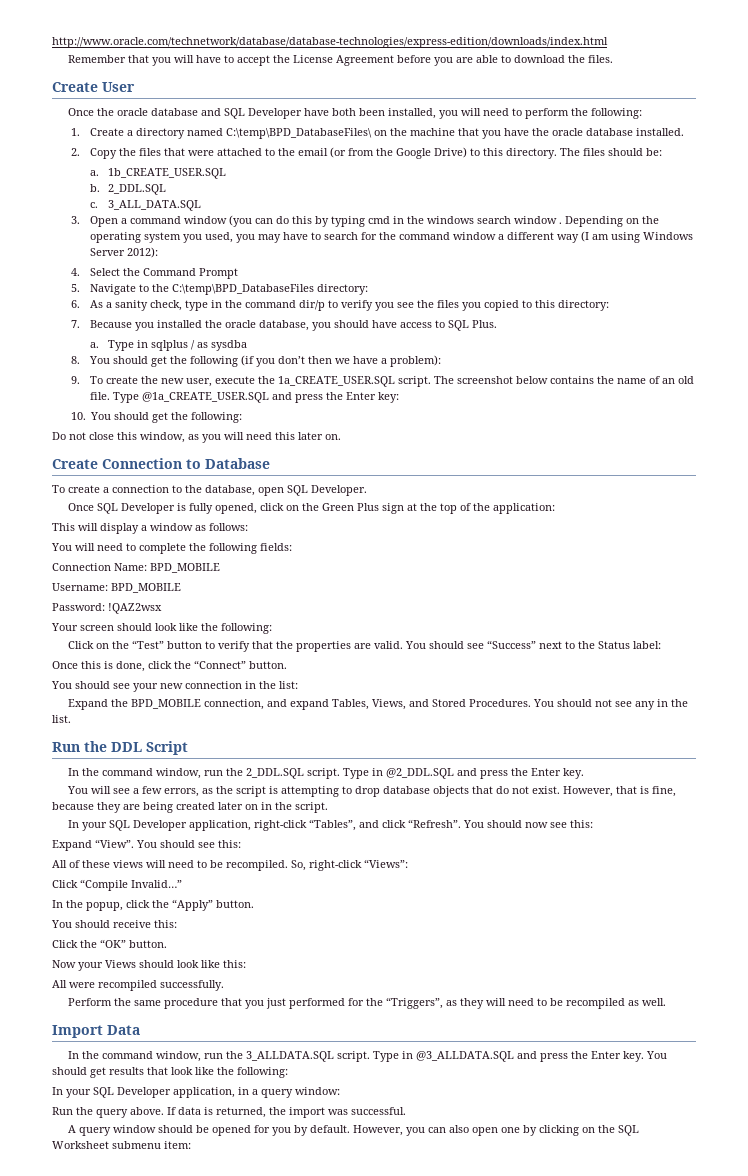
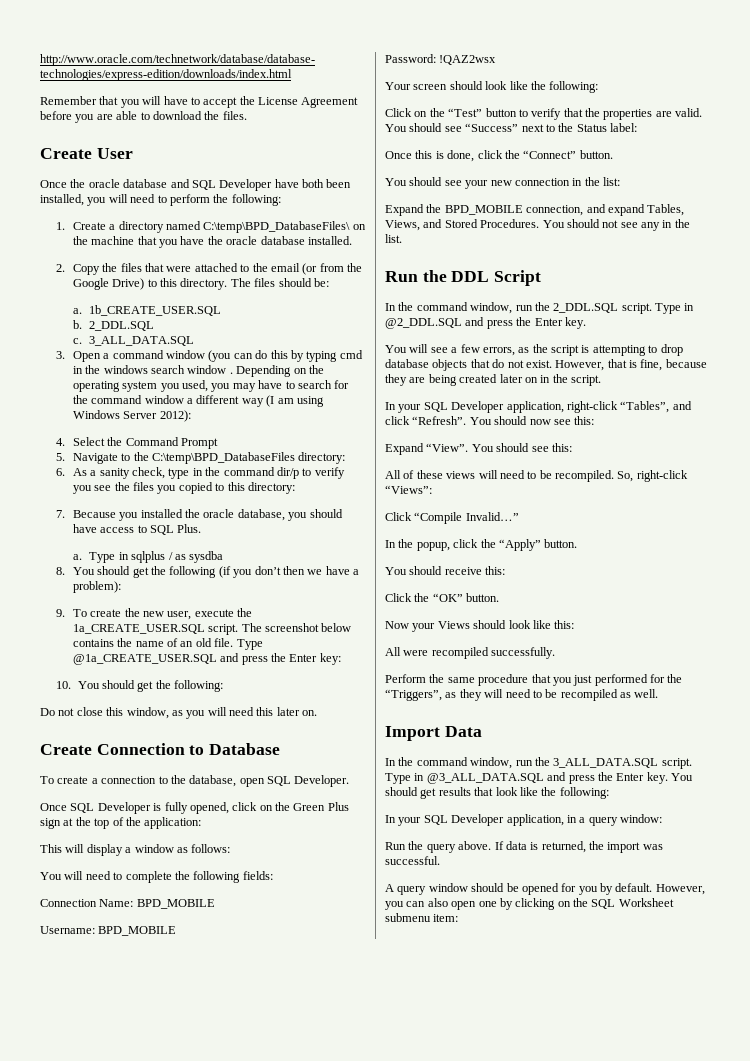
- In the command window, run the 3_ALLDATA.SQL script. Type in @3_ALLDATA.SQL and press the Enter key.
+ In the command window, run the 3_ALL_DATA.SQL script. Type in @3_ALL_DATA.SQL and press the Enter key.

